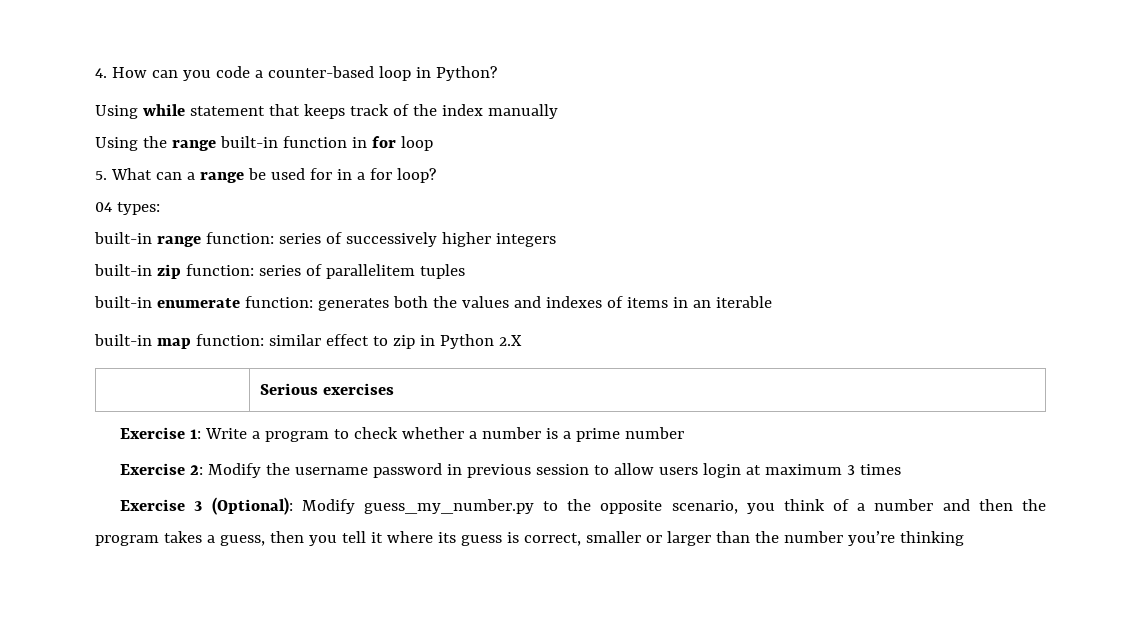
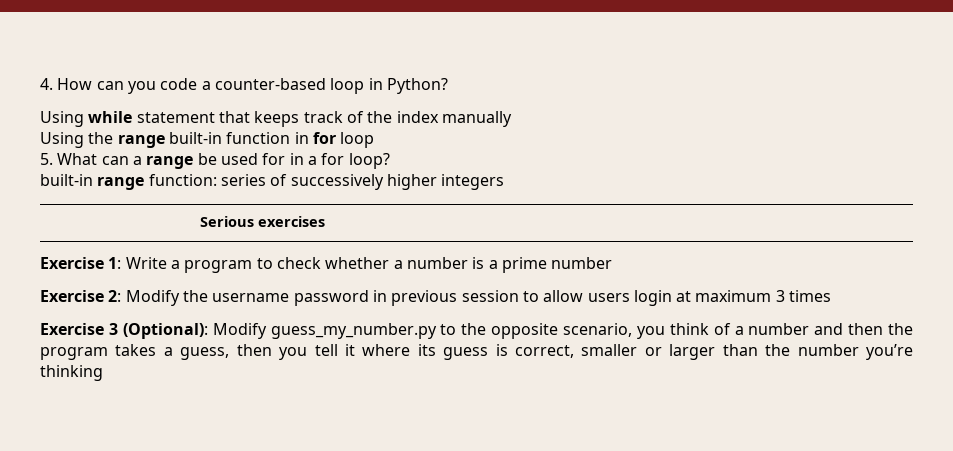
- 04 types:
- built-in zip function: series of parallelitem tuples
- built-in enumerate function: generates both the values and indexes of items in an iterable
- built-in map function: similar effect to zip in Python 2.X

